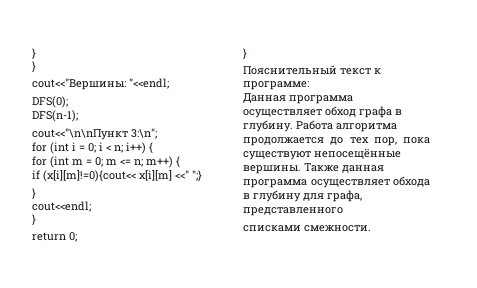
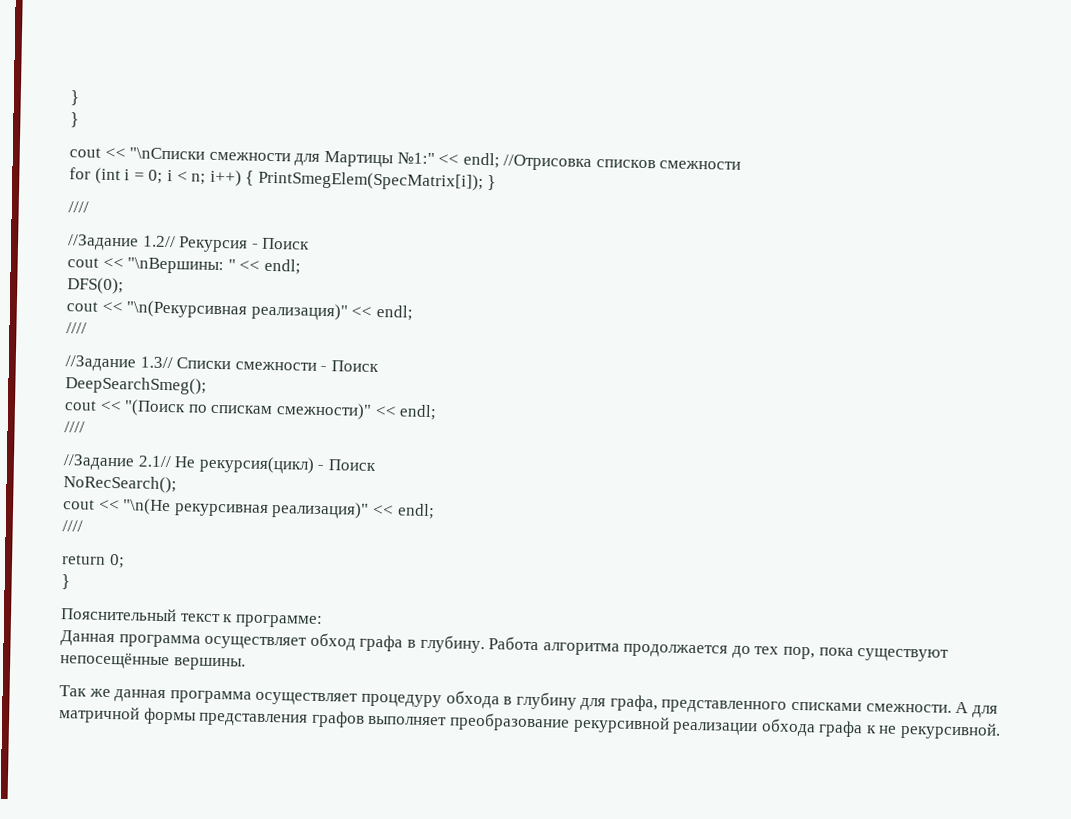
- cout<<"Вершины: "<<endl;
- DFS(0);
- DFS(n-1);
- cout<<"\n\nПункт 3:\n";
+ cout << "\nСписки смежности для Мартицы №1:" << endl; //Отрисовка списков смежности
- for (int i = 0; i < n; i++) {
- for (int m = 0; m <= n; m++) {
- if (x[i][m]!=0){cout<< x[i][m] <<" ";}
- }
- cout<<endl;
- }
+ for (int i = 0; i < n; i++) { PrintSmegElem(SpecMatrix[i]); }
+ ////
+ //Задание 1.2// Рекурсия - Поиск
+ cout << "\nВершины: " << endl;
+ DFS(0);
+ cout << "\n(Рекурсивная реализация)" << endl;
+ ////
+ //Задание 1.3// Списки смежности - Поиск
+ DeepSearchSmeg();
+ cout << "(Поиск по спискам смежности)" << endl;
+ ////
+ //Задание 2.1// Не рекурсия(цикл) - Поиск
+ NoRecSearch();
+ cout << "\n(Не рекурсивная реализация)" << endl;
+ ////
- Работа алгоритма продолжается до тех пор, пока существуют непосещённые вершины. Также данная программа осуществляет обхода в глубину для графа, представленного
- списками смежности.
+ Работа алгоритма продолжается до тех пор, пока существуют непосещённые вершины.
+ Так же данная программа осуществляет процедуру обхода в глубину для графа, представленного списками смежности.
+ А для матричной формы представления графов выполняет преобразование рекурсивной реализации обхода графа к не рекурсивной.

